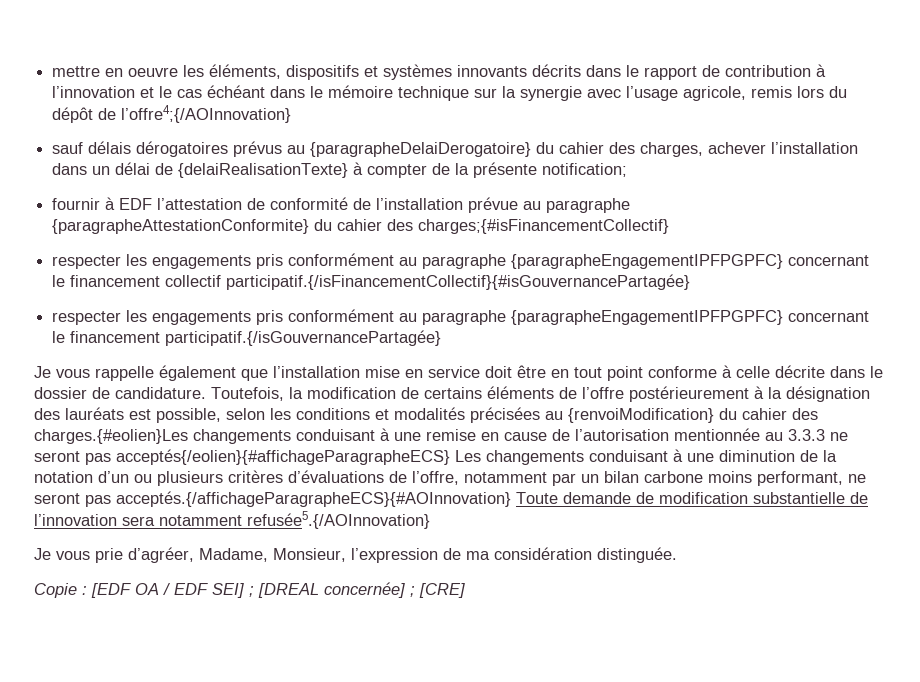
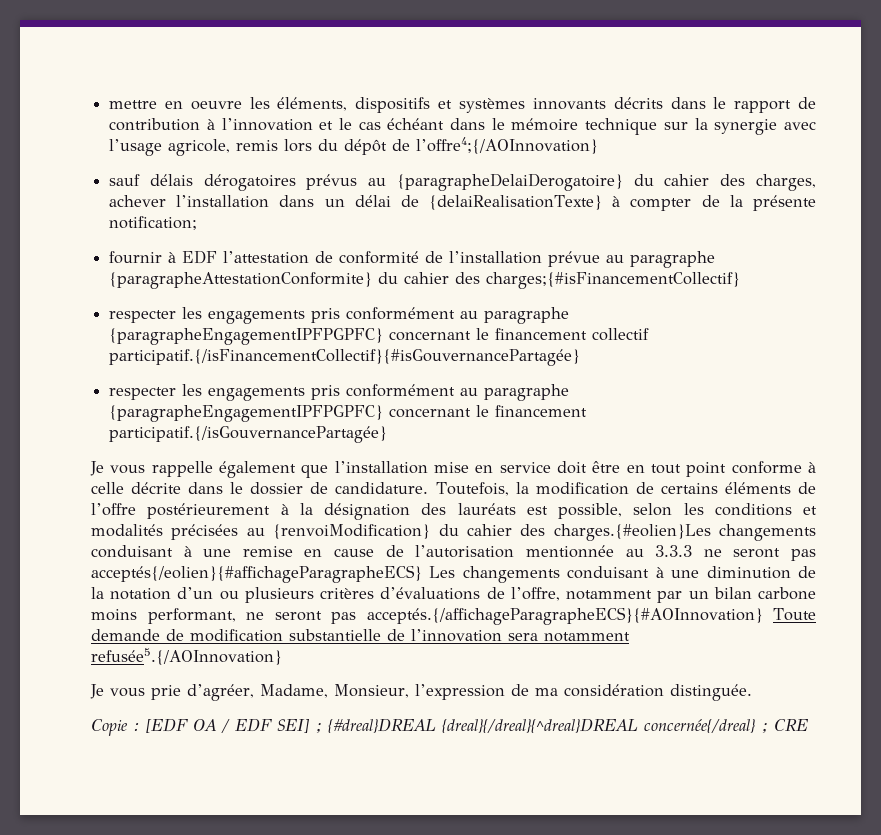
- Copie : [EDF OA / EDF SEI] ; [DREAL concernée] ; [CRE]
+ Copie : [EDF OA / EDF SEI] ; {#dreal}DREAL {dreal}{/dreal}{^dreal}DREAL concernée{/dreal} ; CRE

